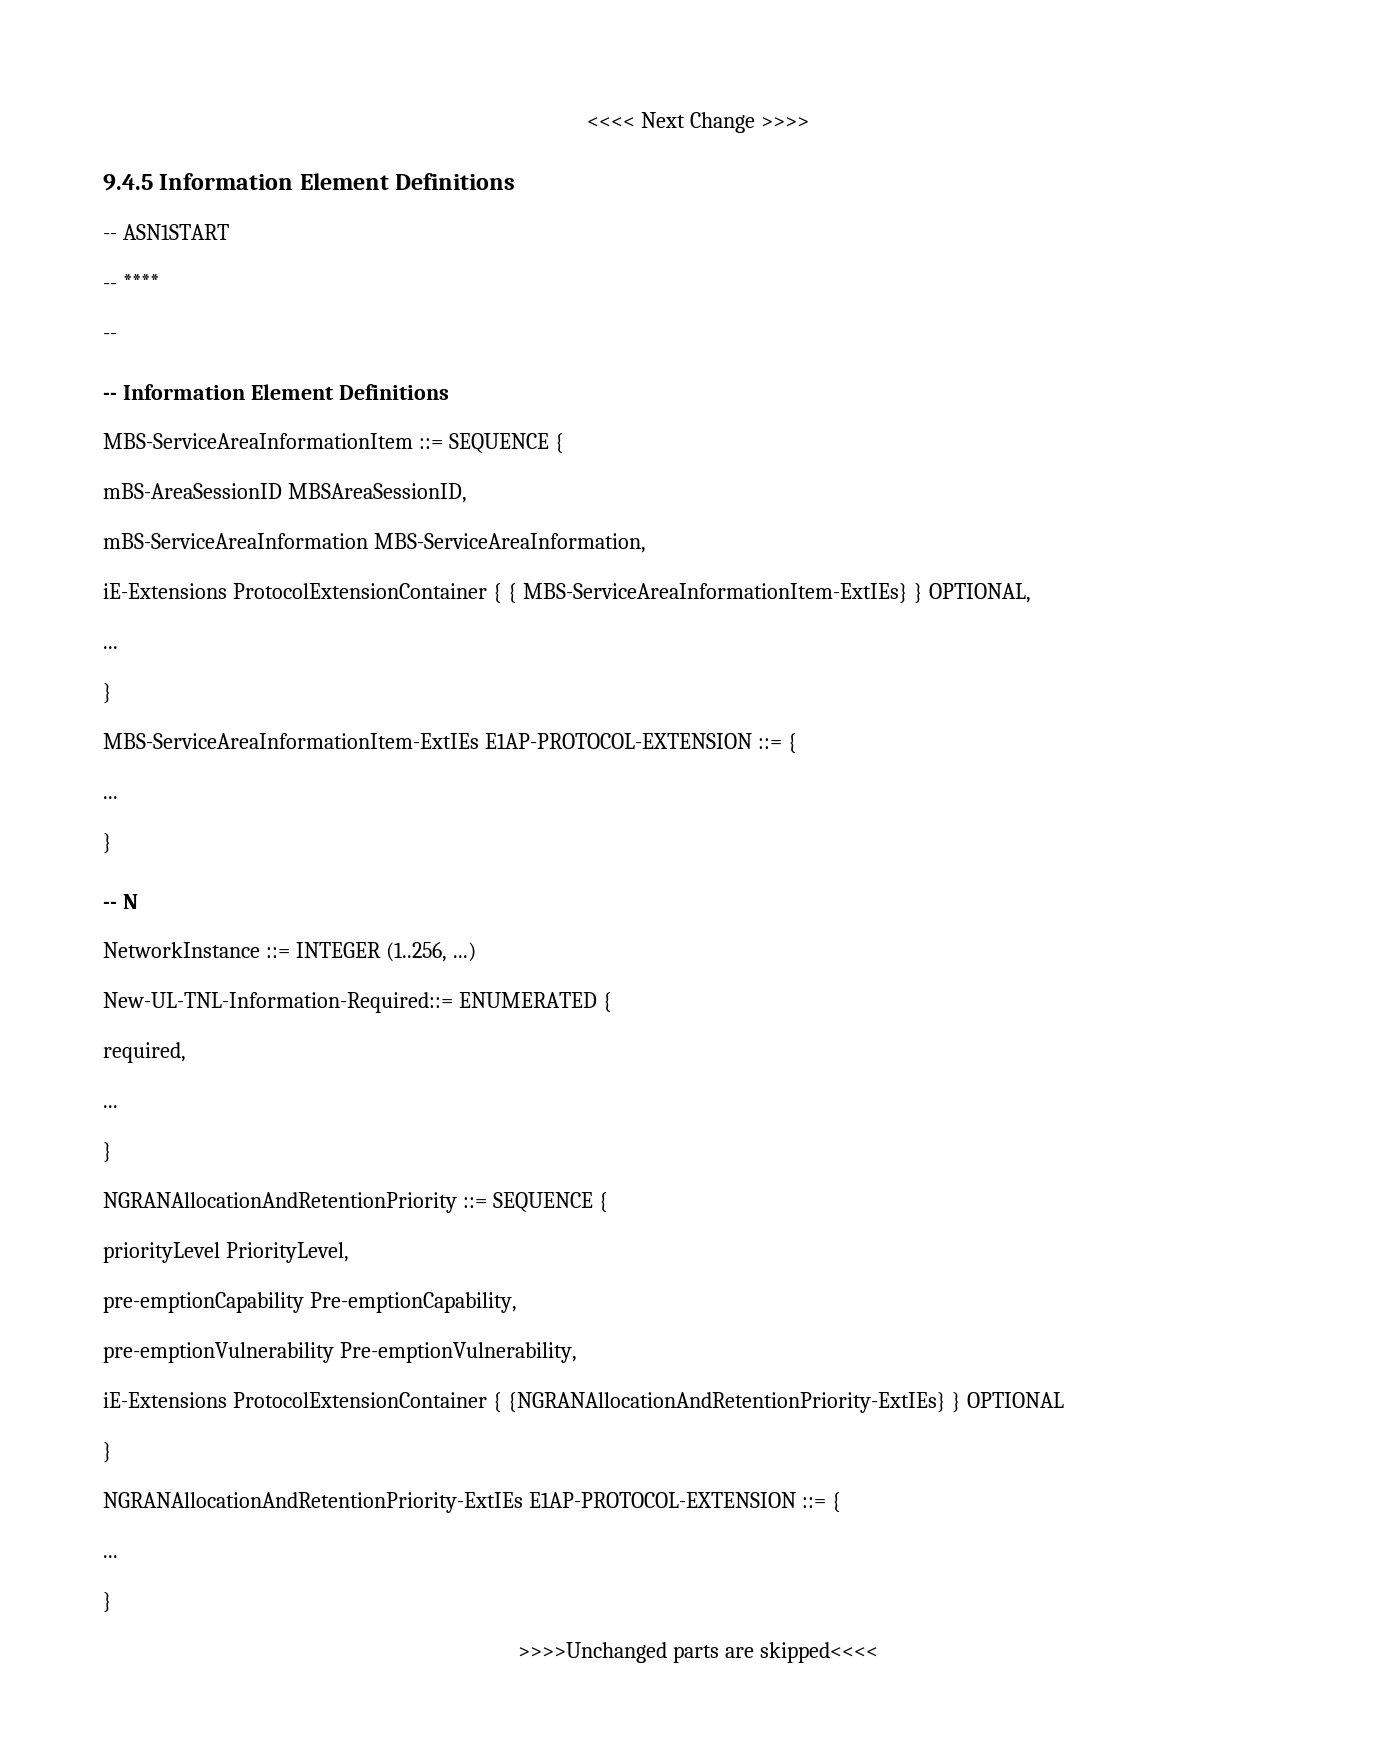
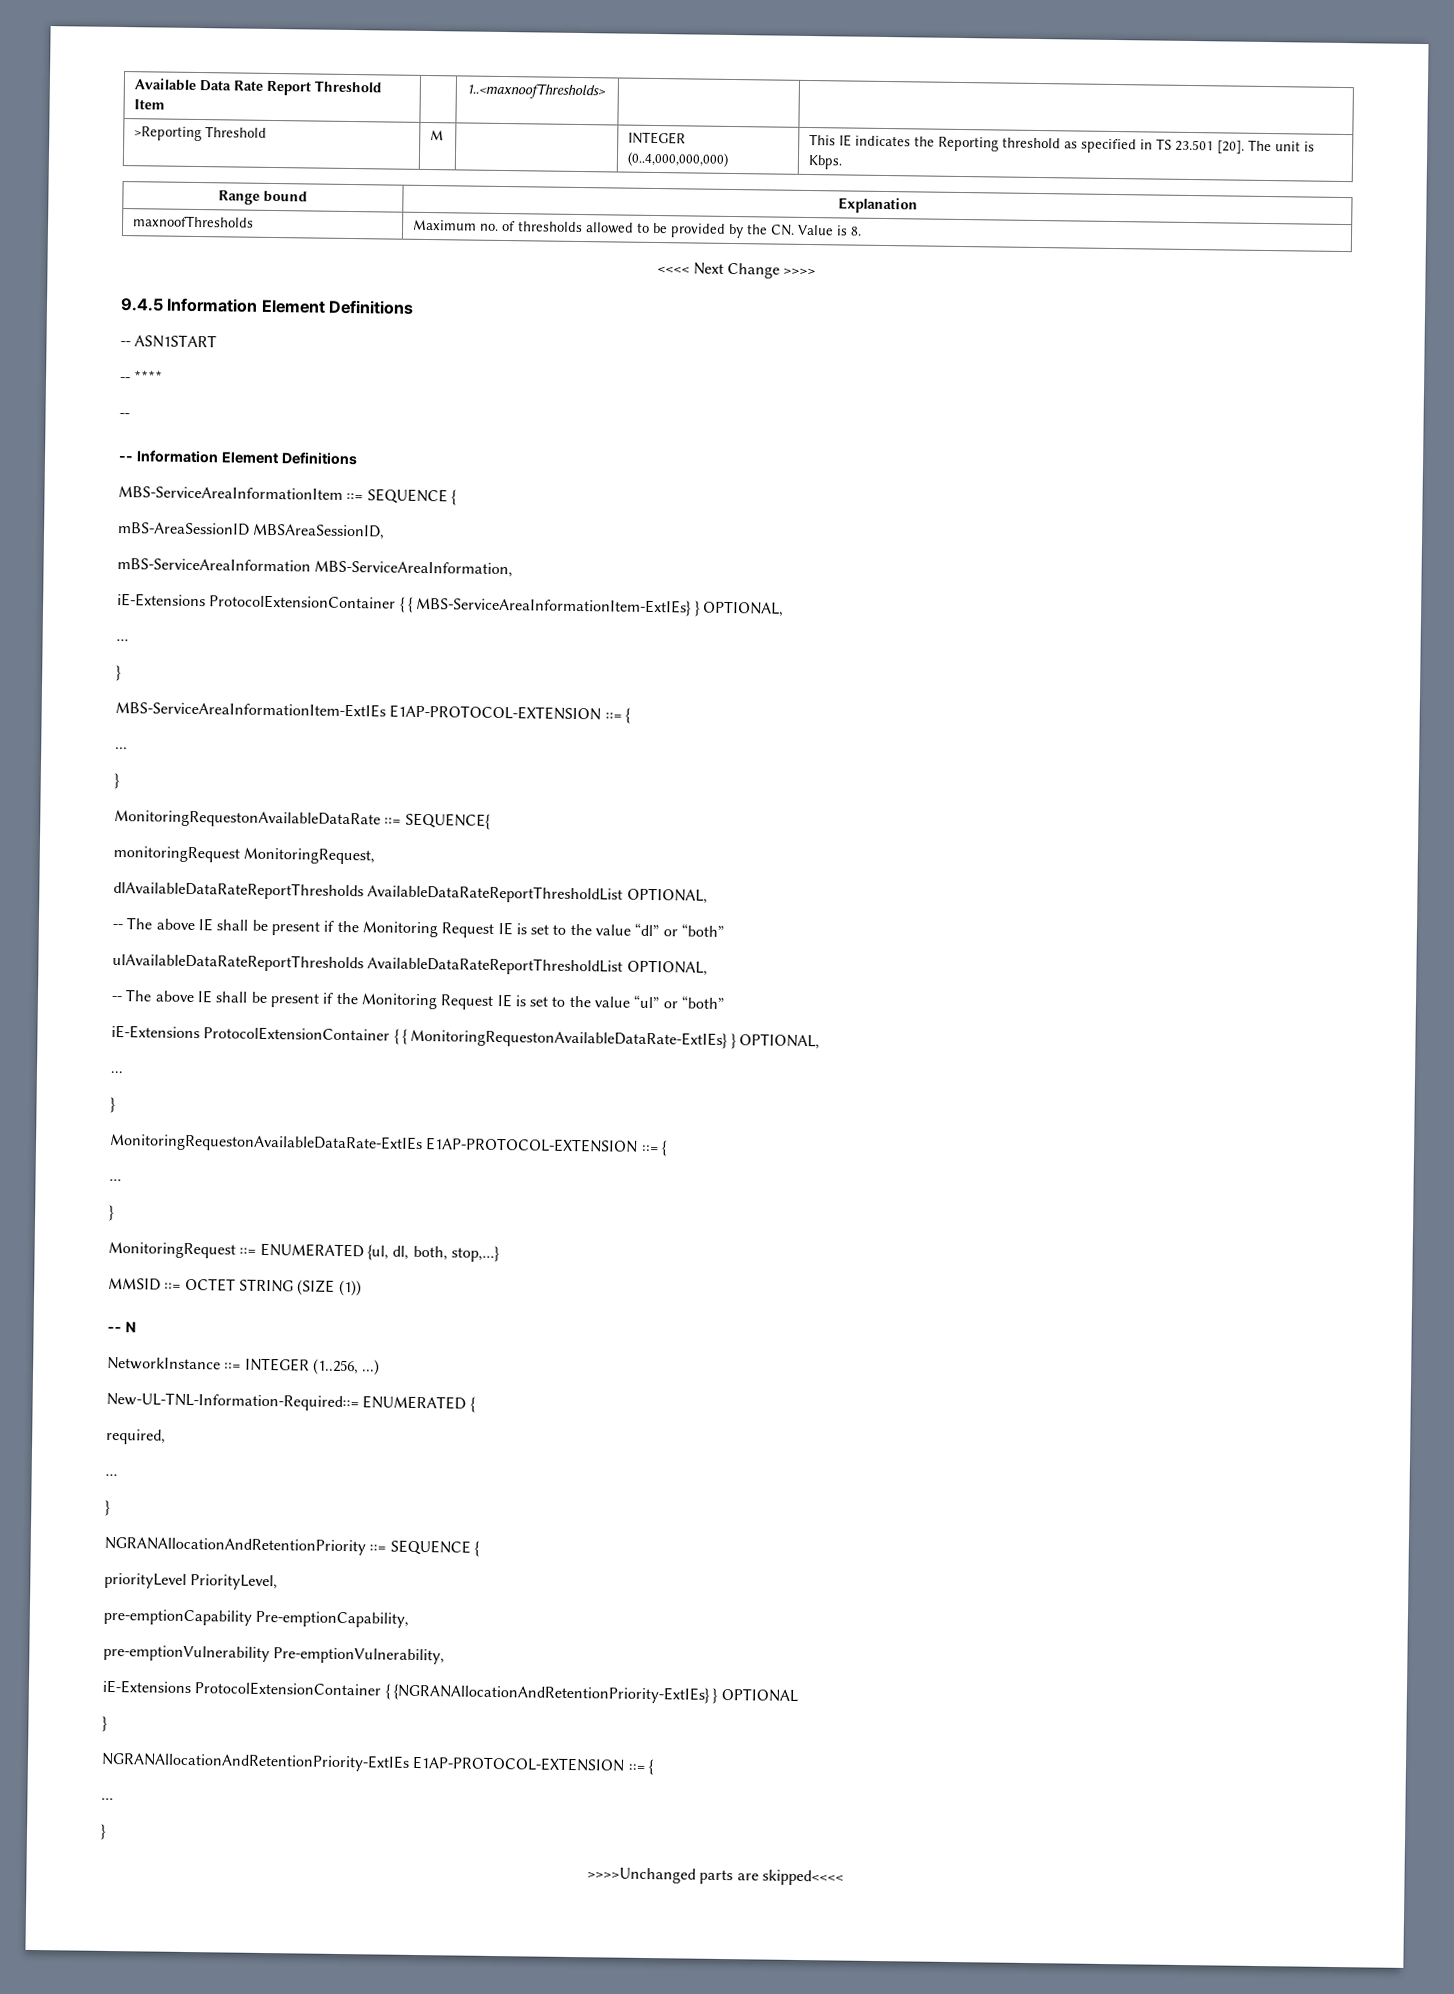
+ Available Data Rate Report Threshold Item | | 1..<maxnoofThresholds> | |
+ >Reporting Threshold | M | | INTEGER (0..4,000,000,000) | This IE indicates the Reporting threshold as specified in TS 23.501 [20]. The unit is Kbps.
+ Range bound | Explanation
+ maxnoofThresholds | Maximum no. of thresholds allowed to be provided by the CN. Value is 8.
+ MonitoringRequestonAvailableDataRate ::= SEQUENCE{
+ monitoringRequest MonitoringRequest,
+ dlAvailableDataRateReportThresholds AvailableDataRateReportThresholdList OPTIONAL,
+ -- The above IE shall be present if the Monitoring Request IE is set to the value “dl” or “both”
+ ulAvailableDataRateReportThresholds AvailableDataRateReportThresholdList OPTIONAL,
+ -- The above IE shall be present if the Monitoring Request IE is set to the value “ul” or “both”
+ iE-Extensions ProtocolExtensionContainer { { MonitoringRequestonAvailableDataRate-ExtIEs} } OPTIONAL,
+ ...
+ }
+ MonitoringRequestonAvailableDataRate-ExtIEs E1AP-PROTOCOL-EXTENSION ::= {
+ ...
+ }
+ MonitoringRequest ::= ENUMERATED {ul, dl, both, stop,...}
+ MMSID ::= OCTET STRING (SIZE (1))

